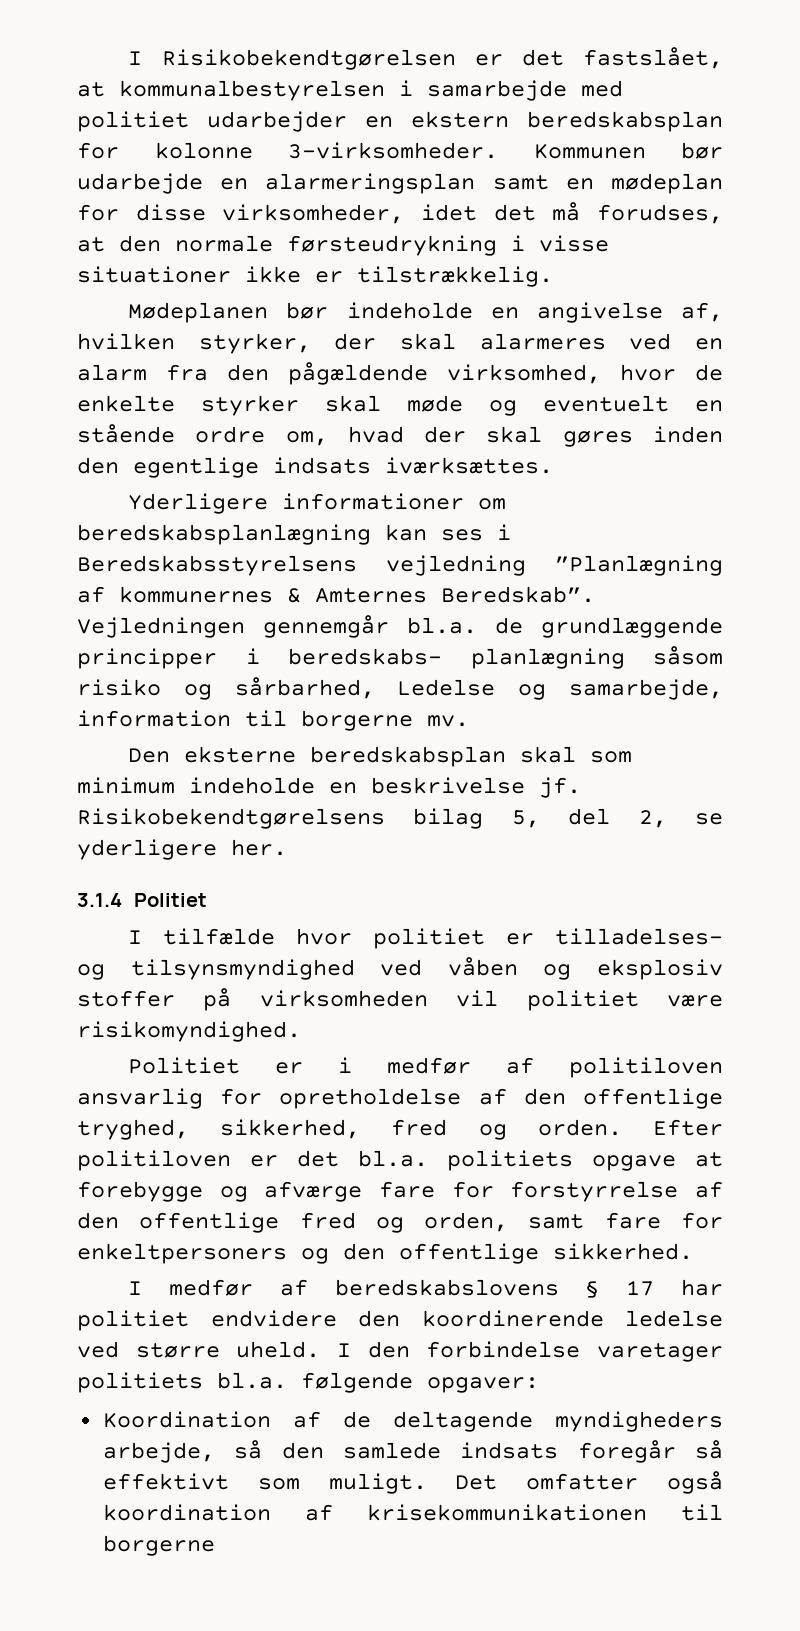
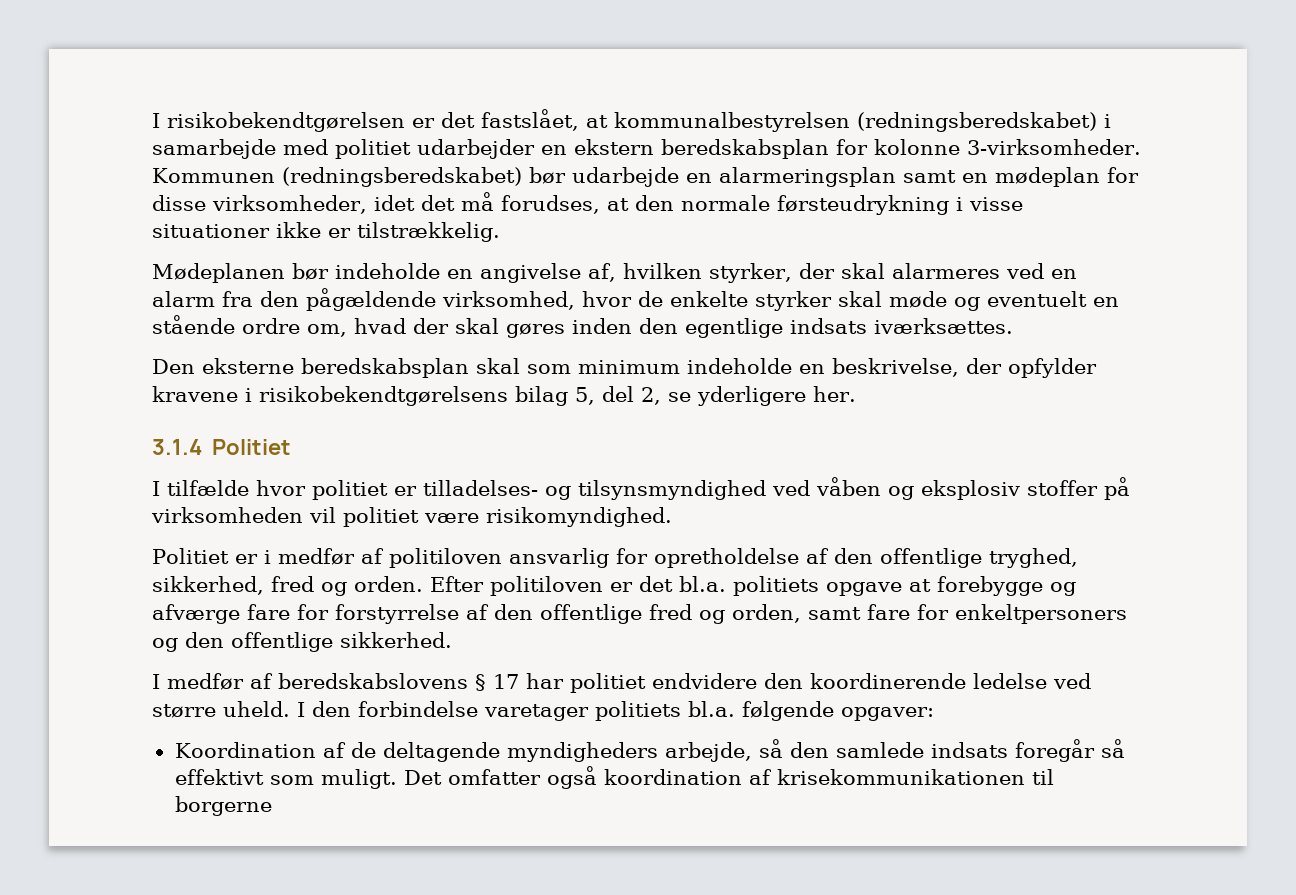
- I Risikobekendtgørelsen er det fastslået, at kommunalbestyrelsen i samarbejde med politiet udarbejder en ekstern beredskabsplan for kolonne 3-virksomheder.
+ I risikobekendtgørelsen er det fastslået, at kommunalbestyrelsen (redningsberedskabet) i samarbejde med politiet udarbejder en ekstern beredskabsplan for kolonne 3-virksomheder.
- Kommunen bør udarbejde en alarmeringsplan samt en mødeplan for disse virksomheder, idet det må forudses, at den normale førsteudrykning i visse situationer ikke er tilstrækkelig.
+ Kommunen (redningsberedskabet) bør udarbejde en alarmeringsplan samt en mødeplan for disse virksomheder, idet det må forudses, at den normale førsteudrykning i visse situationer ikke er tilstrækkelig.
- Yderligere informationer om beredskabsplanlægning kan ses i Beredskabsstyrelsens vejledning ”Planlægning af kommunernes & Amternes Beredskab”. Vejledningen gennemgår bl.a. de grundlæggende principper i beredskabs- planlægning såsom risiko og sårbarhed, Ledelse og samarbejde, information til borgerne mv.
- Den eksterne beredskabsplan skal som minimum indeholde en beskrivelse jf. Risikobekendtgørelsens bilag 5, del 2, se yderligere her.
+ Den eksterne beredskabsplan skal som minimum indeholde en beskrivelse, der opfylder kravene i risikobekendtgørelsens bilag 5, del 2, se yderligere her.

